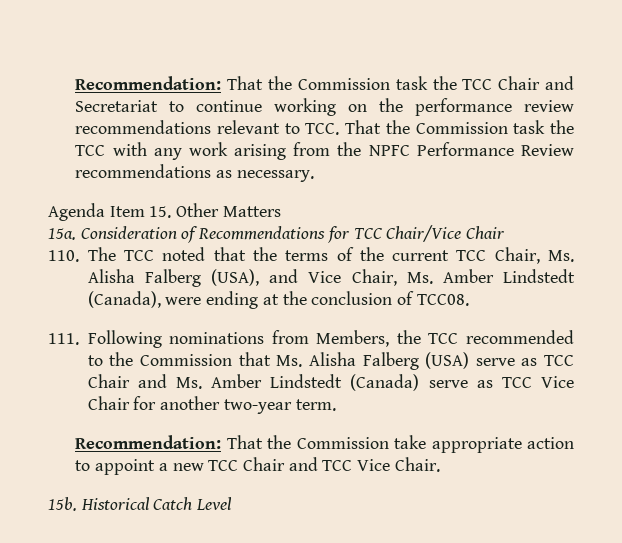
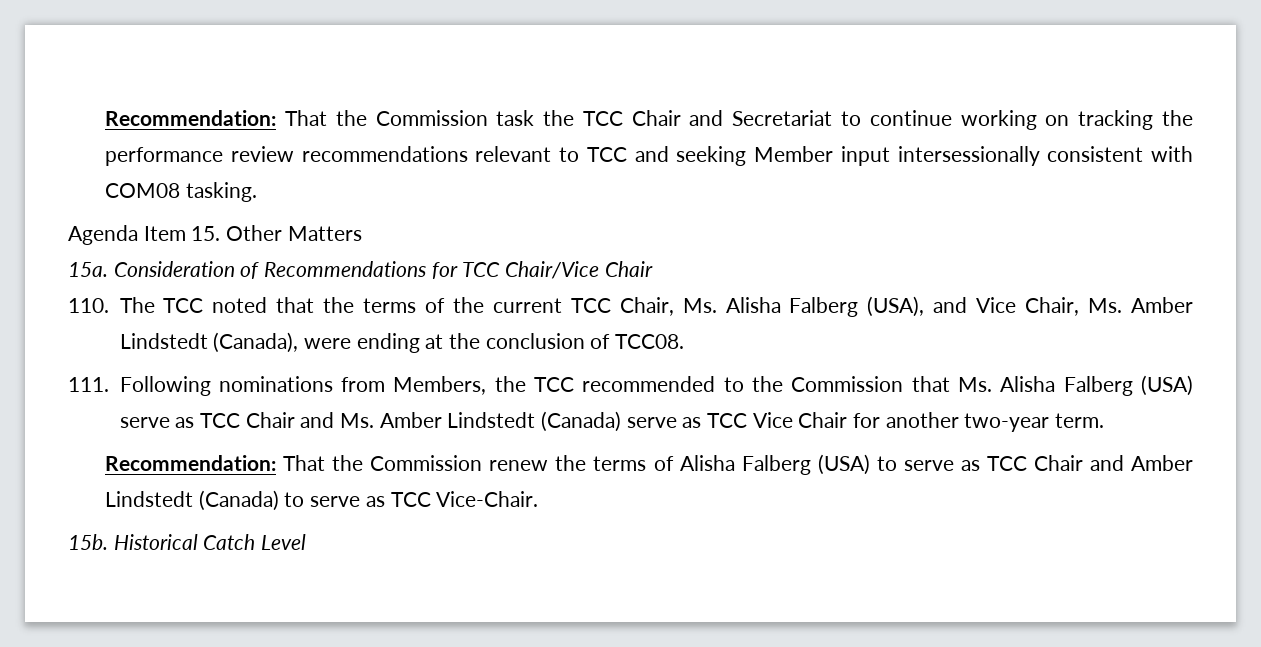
- Recommendation: That the Commission task the TCC Chair and Secretariat to continue working on the performance review recommendations relevant to TCC. That the Commission task the TCC with any work arising from the NPFC Performance Review recommendations as necessary.
+ Recommendation: That the Commission task the TCC Chair and Secretariat to continue working on tracking the performance review recommendations relevant to TCC and seeking Member input intersessionally consistent with COM08 tasking.
- Recommendation: That the Commission take appropriate action to appoint a new TCC Chair and TCC Vice Chair.
+ Recommendation: That the Commission renew the terms of Alisha Falberg (USA) to serve as TCC Chair and Amber Lindstedt (Canada) to serve as TCC Vice-Chair.

